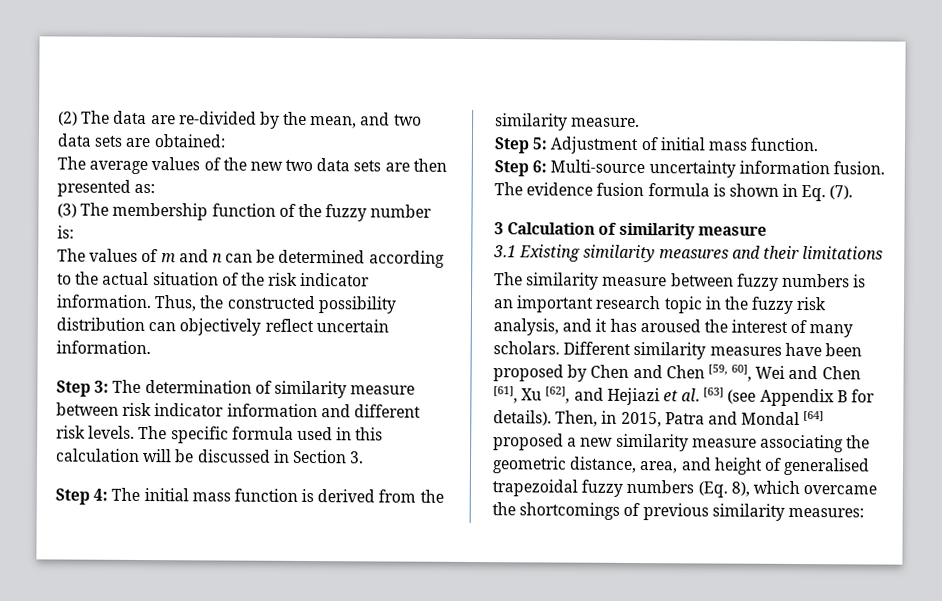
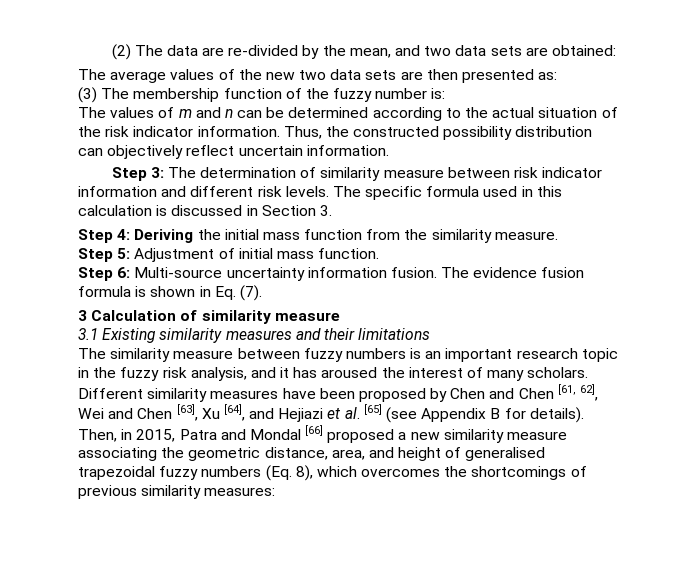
- The specific formula used in this calculation will be discussed in Section 3.
+ The specific formula used in this calculation is discussed in Section 3.
- Step 4: The initial mass function is derived from the similarity measure.
+ Step 4: Deriving the initial mass function from the similarity measure.
- Different similarity measures have been proposed by Chen and Chen [59, 60], Wei and Chen [61], Xu [62], and Hejiazi et al. [63] (see Appendix B for details).
+ Different similarity measures have been proposed by Chen and Chen [61, 62], Wei and Chen [63], Xu [64], and Hejiazi et al. [65] (see Appendix B for details).
- Then, in 2015, Patra and Mondal [64] proposed a new similarity measure associating the geometric distance, area, and height of generalised trapezoidal fuzzy numbers (Eq. 8), which overcame the shortcomings of previous similarity measures:
+ Then, in 2015, Patra and Mondal [66] proposed a new similarity measure associating the geometric distance, area, and height of generalised trapezoidal fuzzy numbers (Eq. 8), which overcomes the shortcomings of previous similarity measures:

